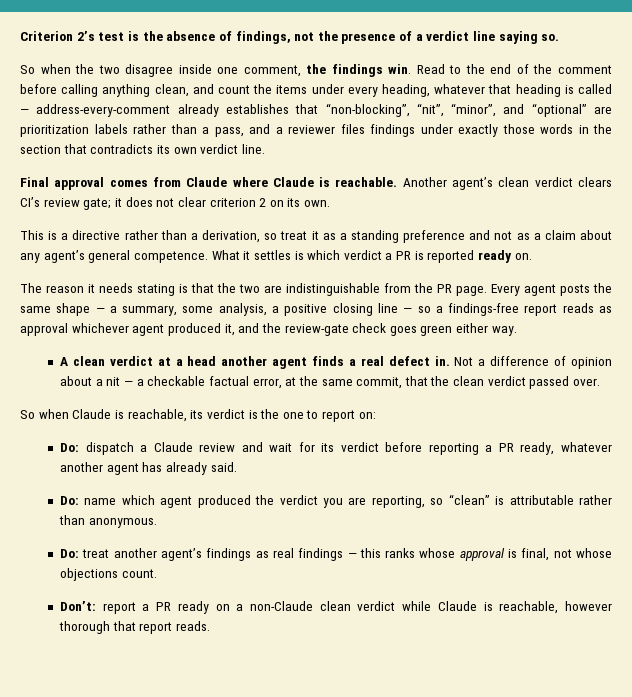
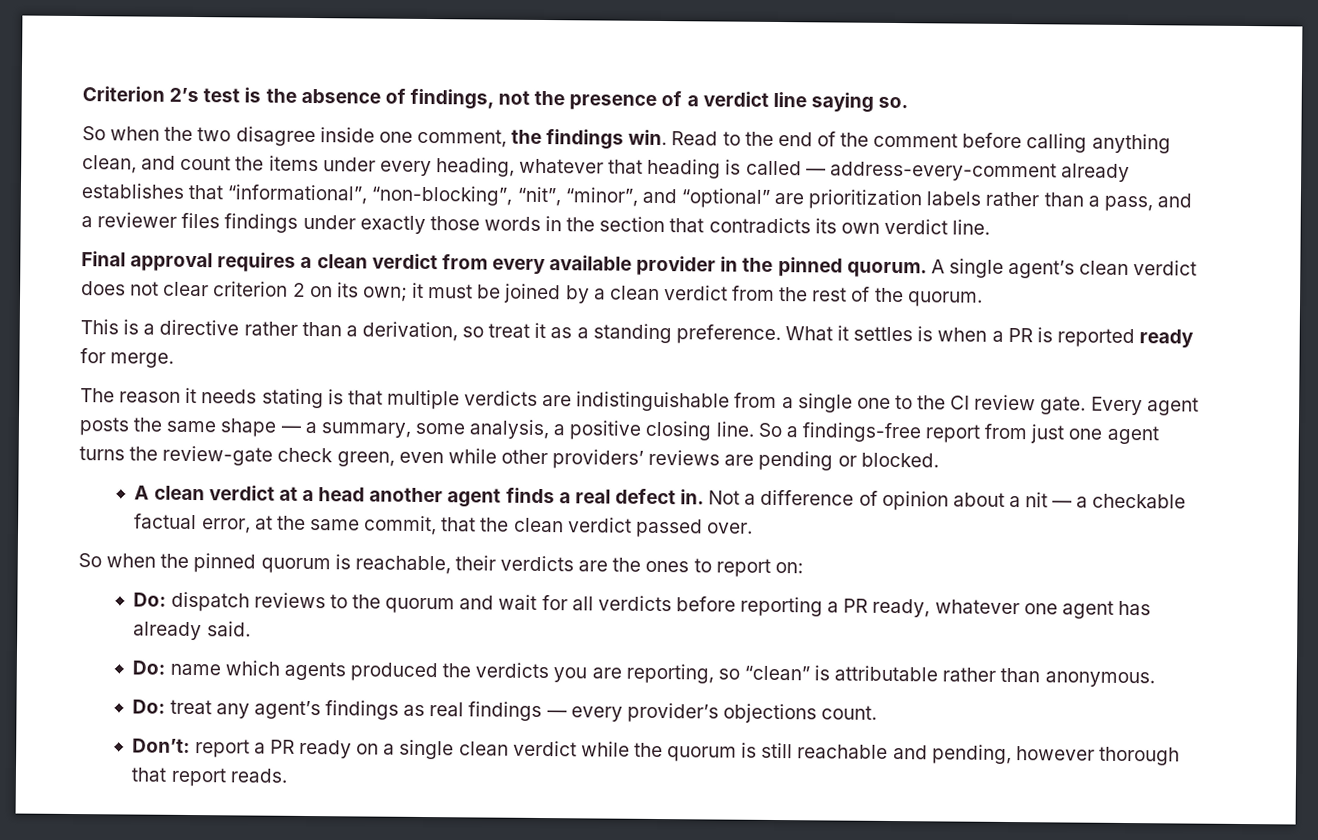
- Read to the end of the comment before calling anything clean, and count the items under every heading, whatever that heading is called — address-every-comment already establishes that “non-blocking”, “nit”, “minor”, and “optional” are prioritization labels rather than a pass, and a reviewer files findings under exactly those words in the section that contradicts its own verdict line.
+ Read to the end of the comment before calling anything clean, and count the items under every heading, whatever that heading is called — address-every-comment already establishes that “informational”, “non-blocking”, “nit”, “minor”, and “optional” are prioritization labels rather than a pass, and a reviewer files findings under exactly those words in the section that contradicts its own verdict line.
- Final approval comes from Claude where Claude is reachable. Another agent’s clean verdict clears CI’s review gate; it does not clear criterion 2 on its own.
+ Final approval requires a clean verdict from every available provider in the pinned quorum. A single agent’s clean verdict does not clear criterion 2 on its own; it must be joined by a clean verdict from the rest of the quorum.
- This is a directive rather than a derivation, so treat it as a standing preference and not as a claim about any agent’s general competence.
+ This is a directive rather than a derivation, so treat it as a standing preference.
- What it settles is which verdict a PR is reported ready on.
+ What it settles is when a PR is reported ready for merge.
- The reason it needs stating is that the two are indistinguishable from the PR page.
+ The reason it needs stating is that multiple verdicts are indistinguishable from a single one to the CI review gate.
- Every agent posts the same shape — a summary, some analysis, a positive closing line — so a findings-free report reads as approval whichever agent produced it, and the review-gate check goes green either way.
+ Every agent posts the same shape — a summary, some analysis, a positive closing line. So a findings-free report from just one agent turns the review-gate check green, even while other providers’ reviews are pending or blocked.
- So when Claude is reachable, its verdict is the one to report on:
+ So when the pinned quorum is reachable, their verdicts are the ones to report on:
- Do: dispatch a Claude review and wait for its verdict before reporting a PR ready, whatever another agent has already said.
+ Do: dispatch reviews to the quorum and wait for all verdicts before reporting a PR ready, whatever one agent has already said.
- Do: name which agent produced the verdict you are reporting, so “clean” is attributable rather than anonymous.
+ Do: name which agents produced the verdicts you are reporting, so “clean” is attributable rather than anonymous.
- Do: treat another agent’s findings as real findings — this ranks whose approval is final, not whose objections count.
+ Do: treat any agent’s findings as real findings — every provider’s objections count.
- Don’t: report a PR ready on a non-Claude clean verdict while Claude is reachable, however thorough that report reads.
+ Don’t: report a PR ready on a single clean verdict while the quorum is still reachable and pending, however thorough that report reads.

